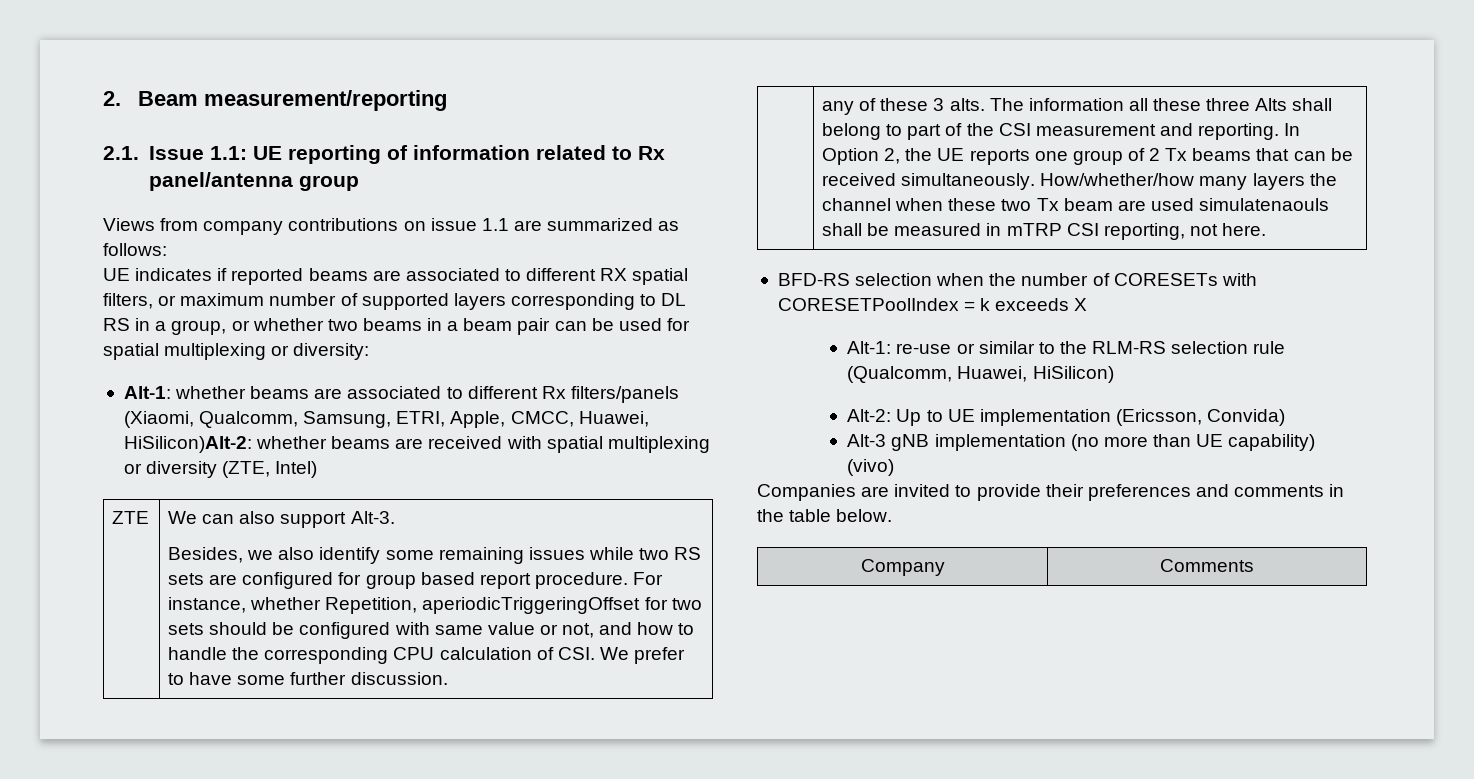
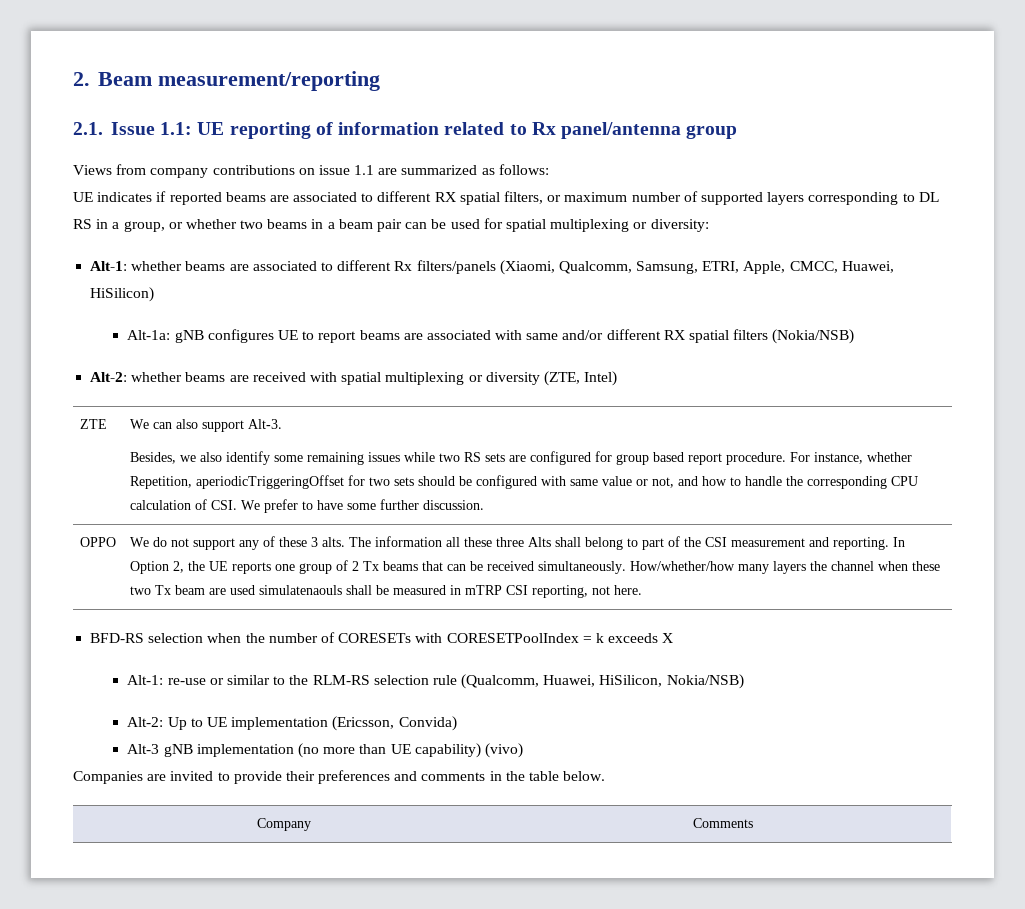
- Alt-1: whether beams are associated to different Rx filters/panels (Xiaomi, Qualcomm, Samsung, ETRI, Apple, CMCC, Huawei, HiSilicon)Alt-2: whether beams are received with spatial multiplexing or diversity (ZTE, Intel)
+ Alt-1: whether beams are associated to different Rx filters/panels (Xiaomi, Qualcomm, Samsung, ETRI, Apple, CMCC, Huawei, HiSilicon)
+ Alt-1a: gNB configures UE to report beams are associated with same and/or different RX spatial filters (Nokia/NSB)
+ Alt-2: whether beams are received with spatial multiplexing or diversity (ZTE, Intel)
- any of these 3 alts.
+ OPPO | We do not support any of these 3 alts.
- Alt-1: re-use or similar to the RLM-RS selection rule (Qualcomm, Huawei, HiSilicon)
+ Alt-1: re-use or similar to the RLM-RS selection rule (Qualcomm, Huawei, HiSilicon, Nokia/NSB)

